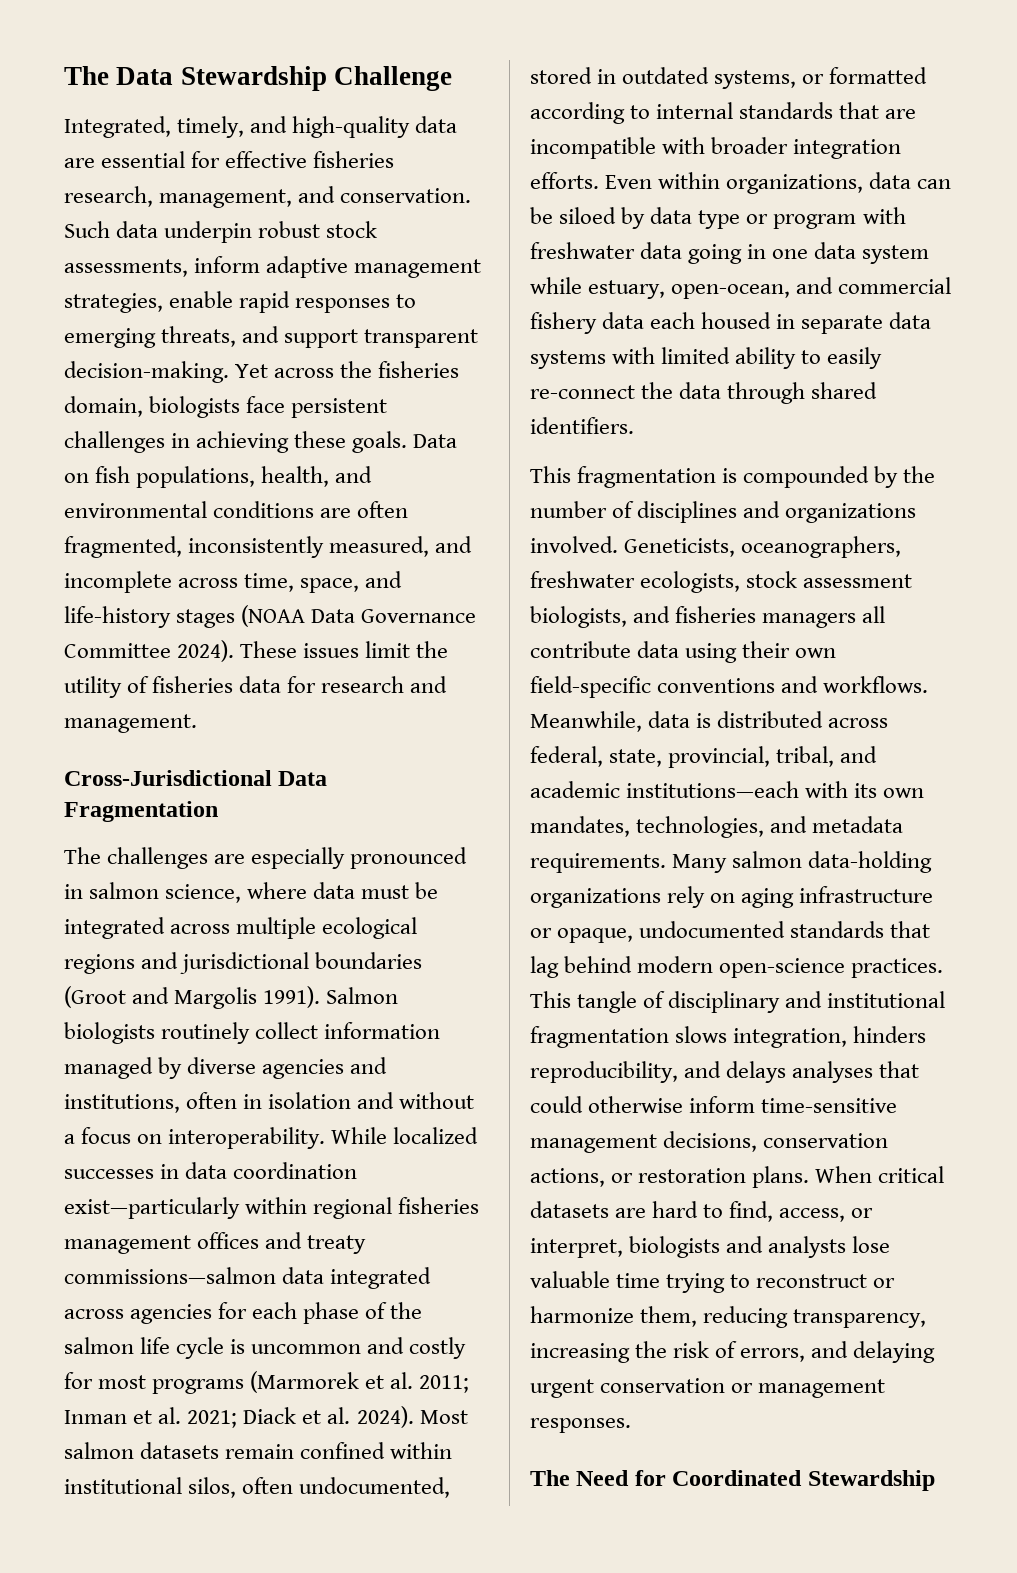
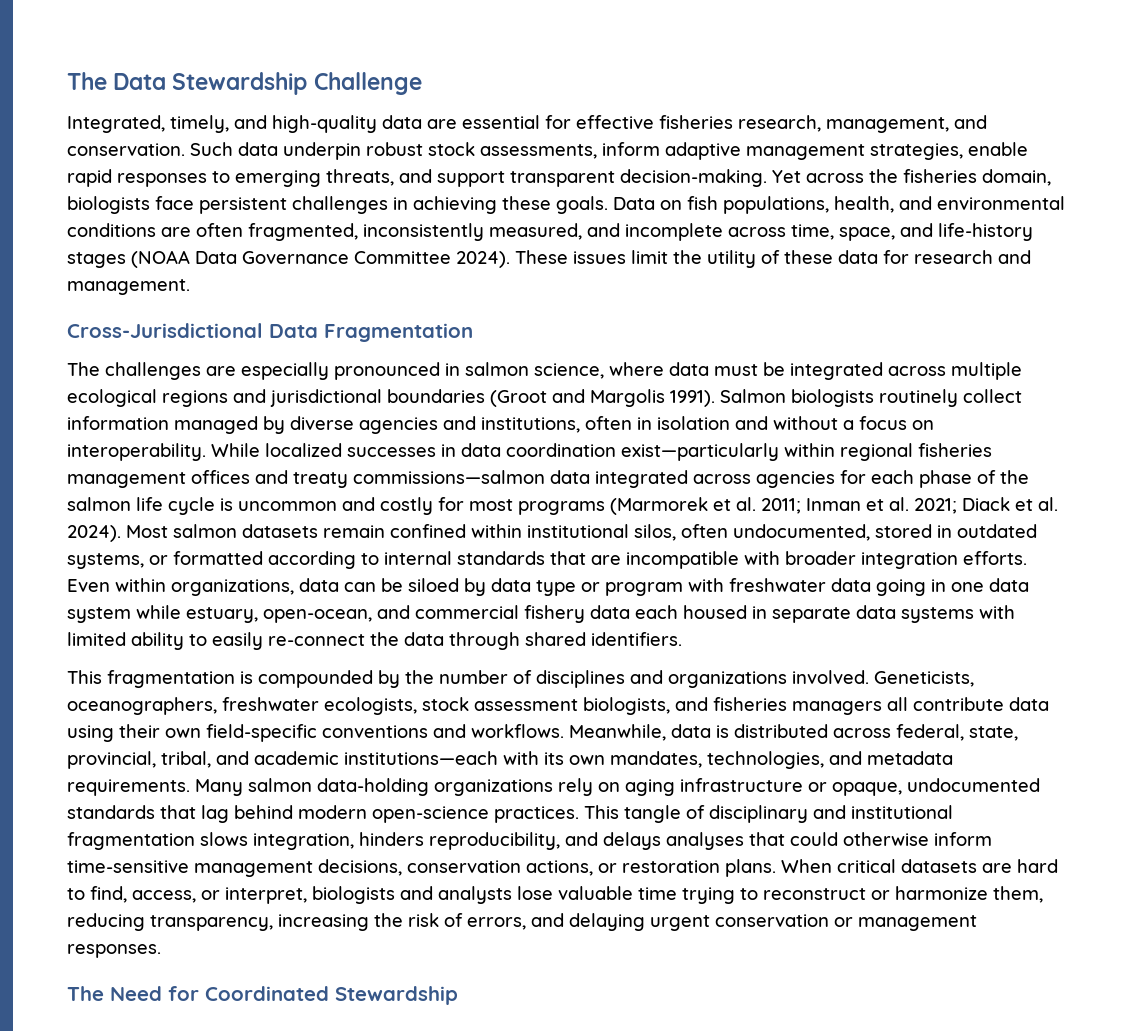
- These issues limit the utility of fisheries data for research and management.
+ These issues limit the utility of these data for research and management.

